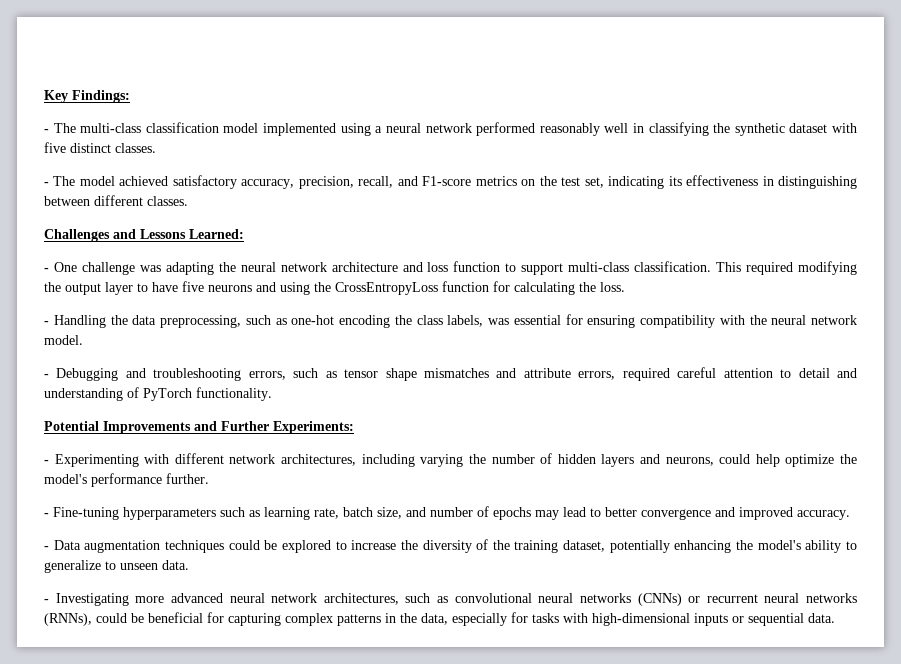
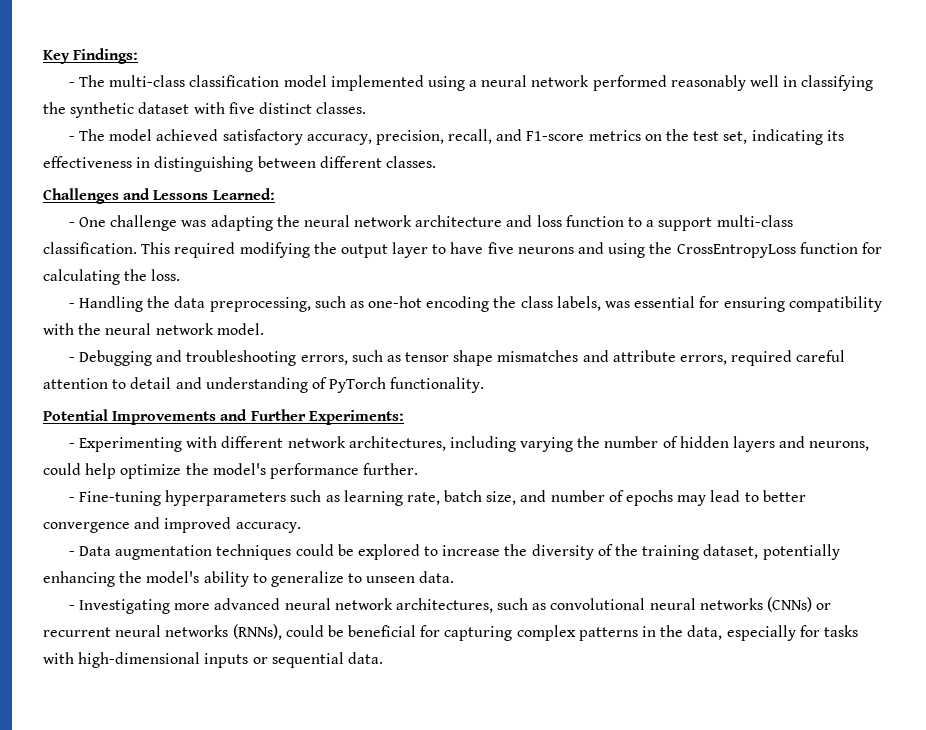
- - One challenge was adapting the neural network architecture and loss function to support multi-class classification.
+ - One challenge was adapting the neural network architecture and loss function to a support multi-class classification.

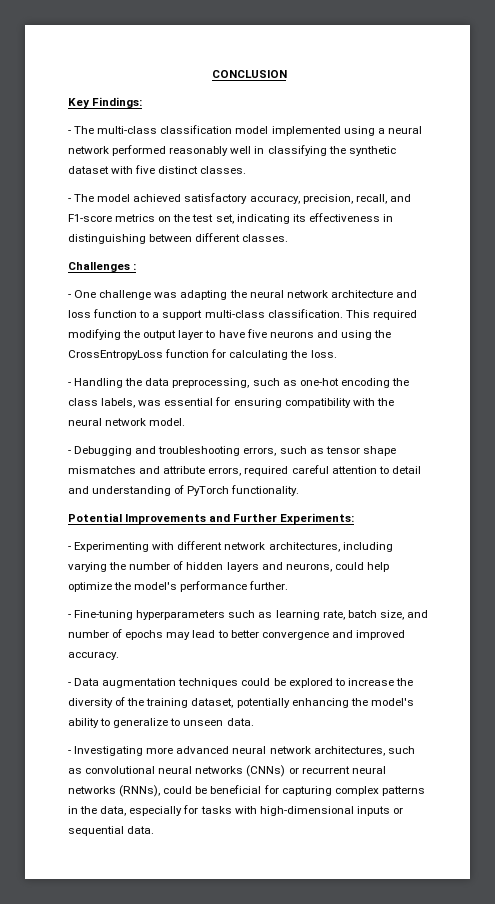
+ CONCLUSION
- Challenges and Lessons Learned:
+ Challenges :

